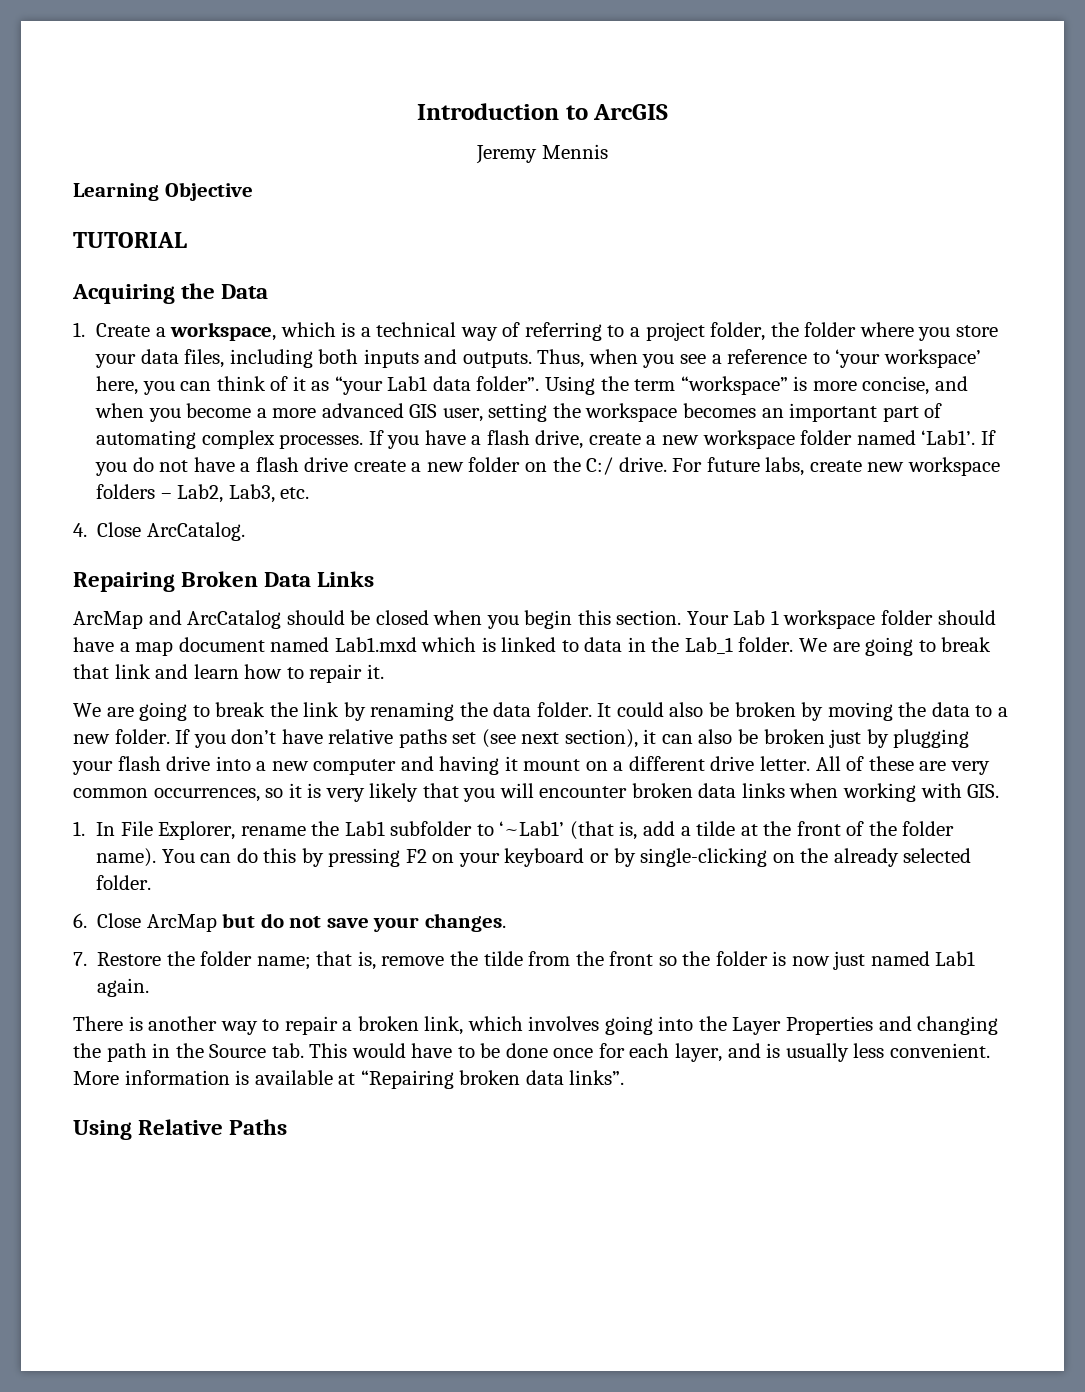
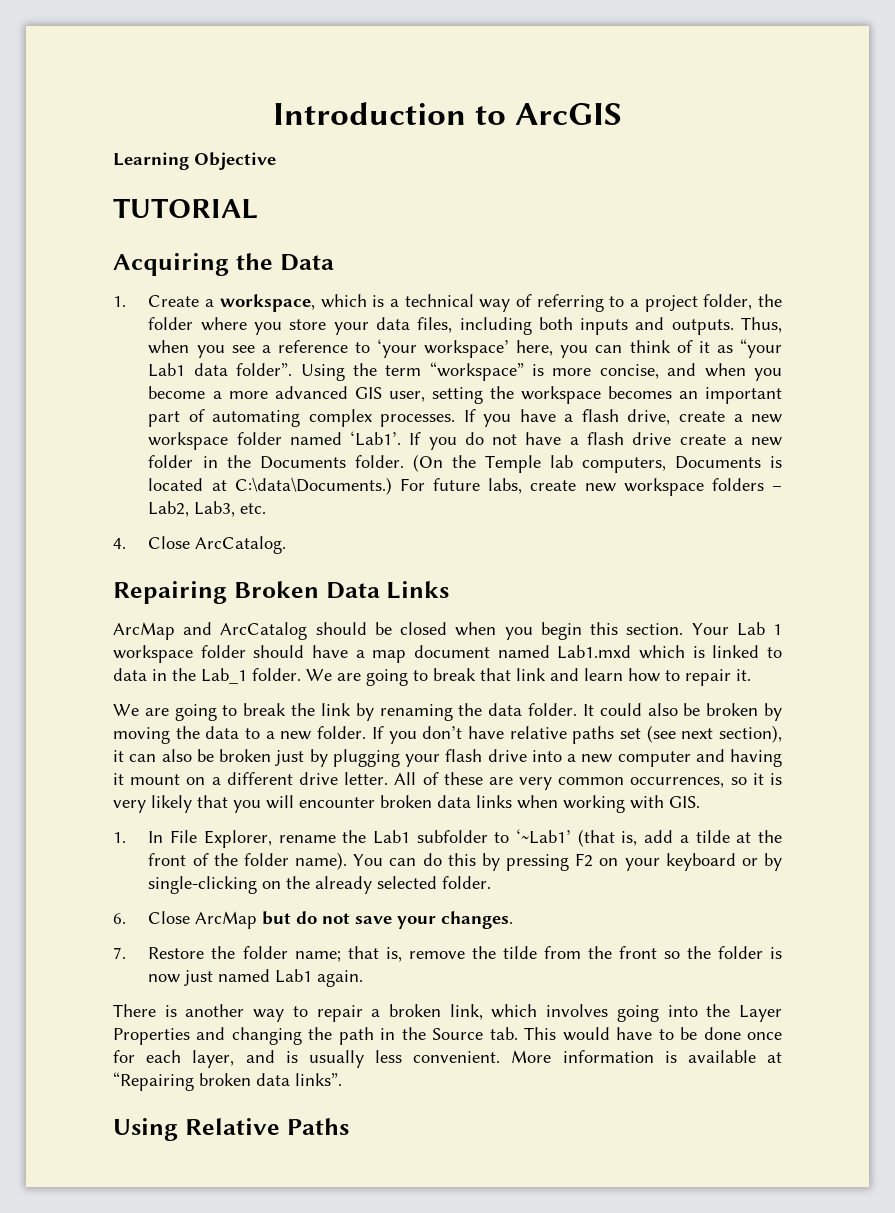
- Jeremy Mennis
- If you do not have a flash drive create a new folder on the C:/ drive.
+ If you do not have a flash drive create a new folder in the Documents folder. (On the Temple lab computers, Documents is located at C:\data\Documents.)

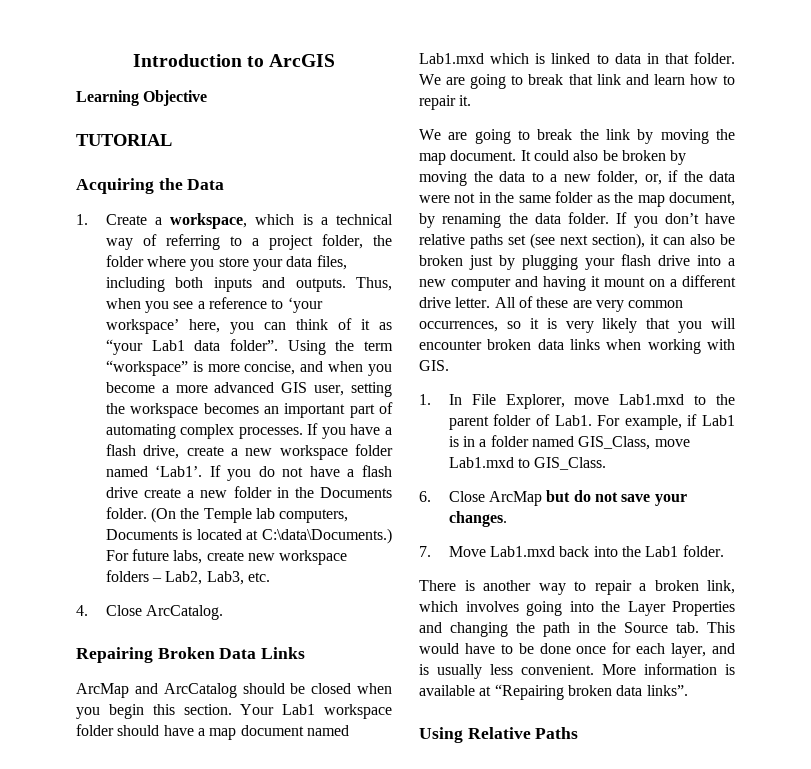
- Your Lab 1 workspace folder should have a map document named Lab1.mxd which is linked to data in the Lab_1 folder.
+ Your Lab1 workspace folder should have a map document named Lab1.mxd which is linked to data in that folder.
- We are going to break the link by renaming the data folder.
+ We are going to break the link by moving the map document.
- It could also be broken by moving the data to a new folder.
+ It could also be broken by moving the data to a new folder, or, if the data were not in the same folder as the map document, by renaming the data folder.
- 1. In File Explorer, rename the Lab1 subfolder to ‘~Lab1’ (that is, add a tilde at the front of the folder name). You can do this by pressing F2 on your keyboard or by single-clicking on the already selected folder.
+ 1. In File Explorer, move Lab1.mxd to the parent folder of Lab1. For example, if Lab1 is in a folder named GIS_Class, move Lab1.mxd to GIS_Class.
- 7. Restore the folder name; that is, remove the tilde from the front so the folder is now just named Lab1 again.
+ 7. Move Lab1.mxd back into the Lab1 folder.

